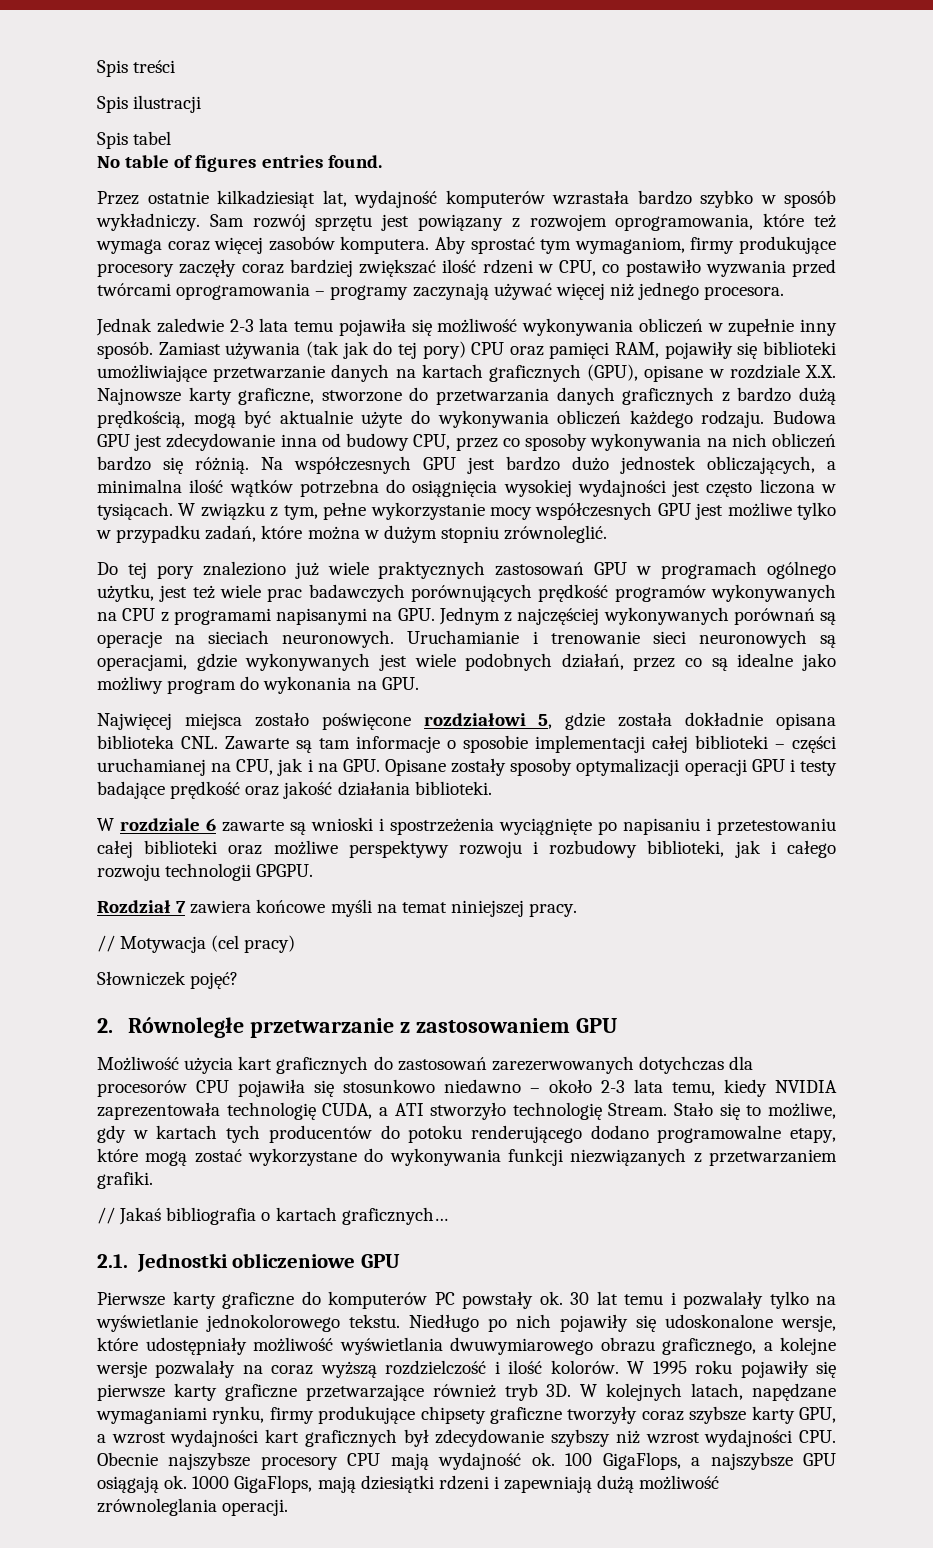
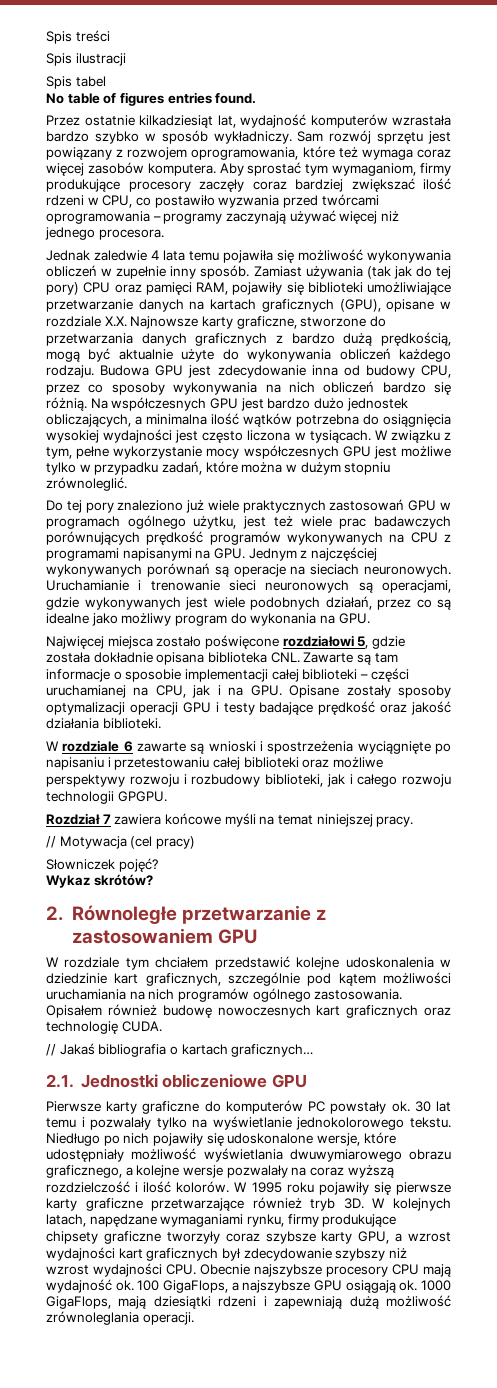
- Jednak zaledwie 2-3 lata temu pojawiła się możliwość wykonywania obliczeń w zupełnie inny sposób.
+ Jednak zaledwie 4 lata temu pojawiła się możliwość wykonywania obliczeń w zupełnie inny sposób.
+ Wykaz skrótów?
- Możliwość użycia kart graficznych do zastosowań zarezerwowanych dotychczas dla procesorów CPU pojawiła się stosunkowo niedawno – około 2-3 lata temu, kiedy NVIDIA zaprezentowała technologię CUDA, a ATI stworzyło technologię Stream. Stało się to możliwe, gdy w kartach tych producentów do potoku renderującego dodano programowalne etapy, które mogą zostać wykorzystane do wykonywania funkcji niezwiązanych z przetwarzaniem grafiki.
+ W rozdziale tym chciałem przedstawić kolejne udoskonalenia w dziedzinie kart graficznych, szczególnie pod kątem możliwości uruchamiania na nich programów ogólnego zastosowania. Opisałem również budowę nowoczesnych kart graficznych oraz technologię CUDA.

